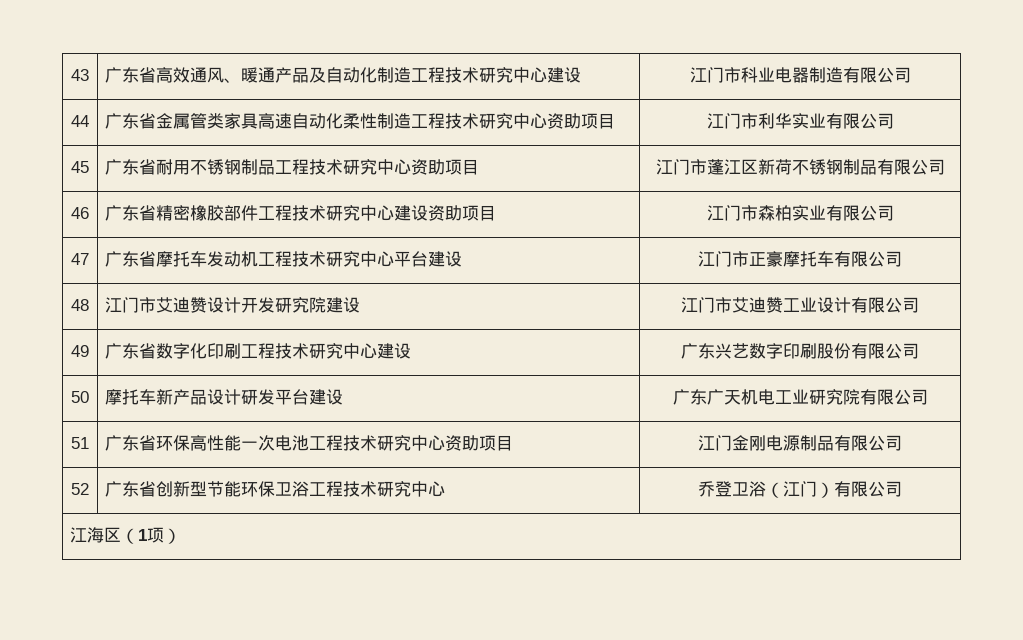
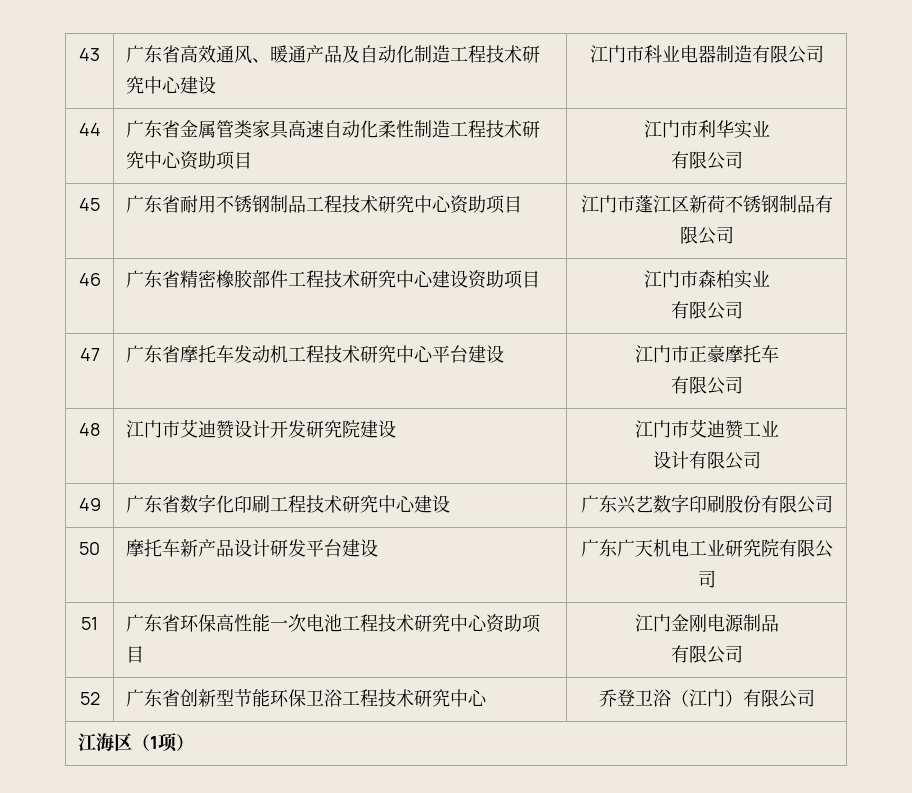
- 44 | 广东省金属管类家具高速自动化柔性制造工程技术研究中心资助项目 | 江门市利华实业有限公司
+ 44 | 广东省金属管类家具高速自动化柔性制造工程技术研究中心资助项目 | 江门市利华实业
+ 有限公司
- 46 | 广东省精密橡胶部件工程技术研究中心建设资助项目 | 江门市森柏实业有限公司
+ 46 | 广东省精密橡胶部件工程技术研究中心建设资助项目 | 江门市森柏实业
+ 有限公司
- 47 | 广东省摩托车发动机工程技术研究中心平台建设 | 江门市正豪摩托车有限公司
+ 47 | 广东省摩托车发动机工程技术研究中心平台建设 | 江门市正豪摩托车
+ 有限公司
- 48 | 江门市艾迪赞设计开发研究院建设 | 江门市艾迪赞工业设计有限公司
+ 48 | 江门市艾迪赞设计开发研究院建设 | 江门市艾迪赞工业
+ 设计有限公司
- 51 | 广东省环保高性能一次电池工程技术研究中心资助项目 | 江门金刚电源制品有限公司
+ 51 | 广东省环保高性能一次电池工程技术研究中心资助项目 | 江门金刚电源制品
+ 有限公司

